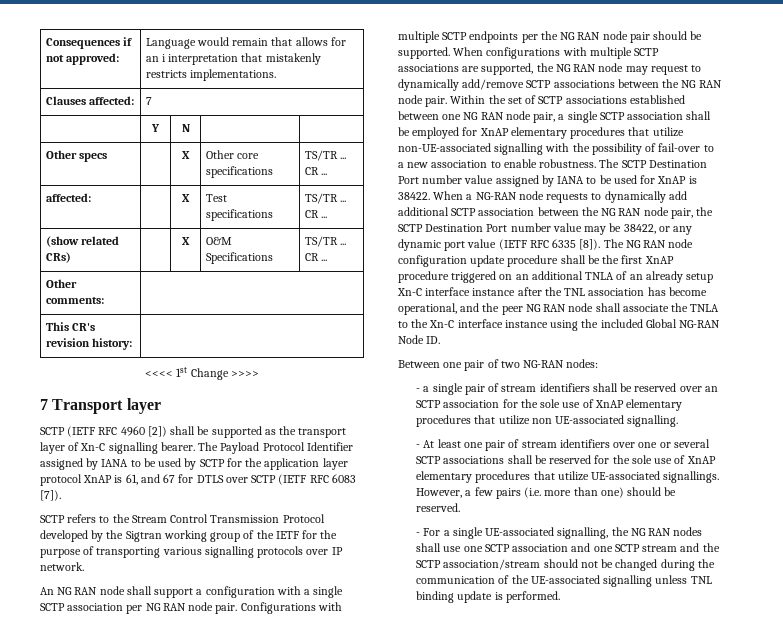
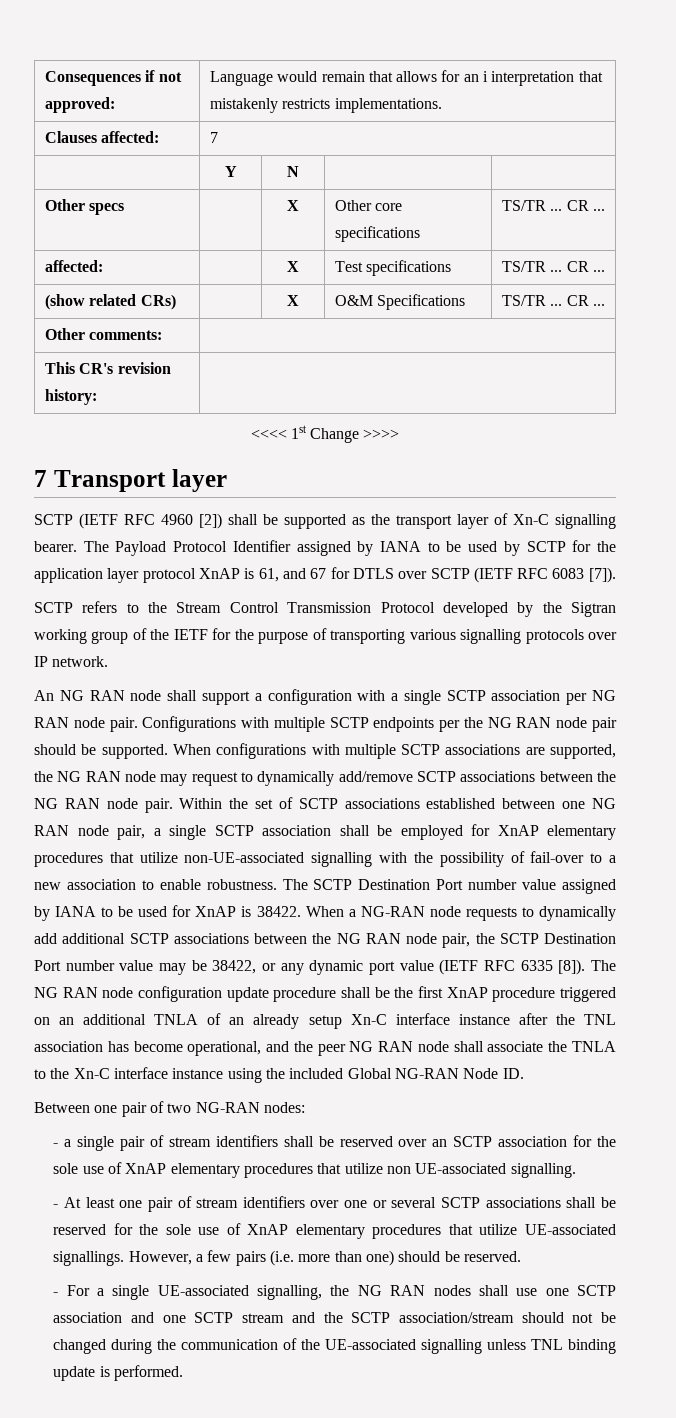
- When a NG-RAN node requests to dynamically add additional SCTP association between the NG RAN node pair, the SCTP Destination Port number value may be 38422, or any dynamic port value (IETF RFC 6335 [8]).
+ When a NG-RAN node requests to dynamically add additional SCTP associations between the NG RAN node pair, the SCTP Destination Port number value may be 38422, or any dynamic port value (IETF RFC 6335 [8]).

